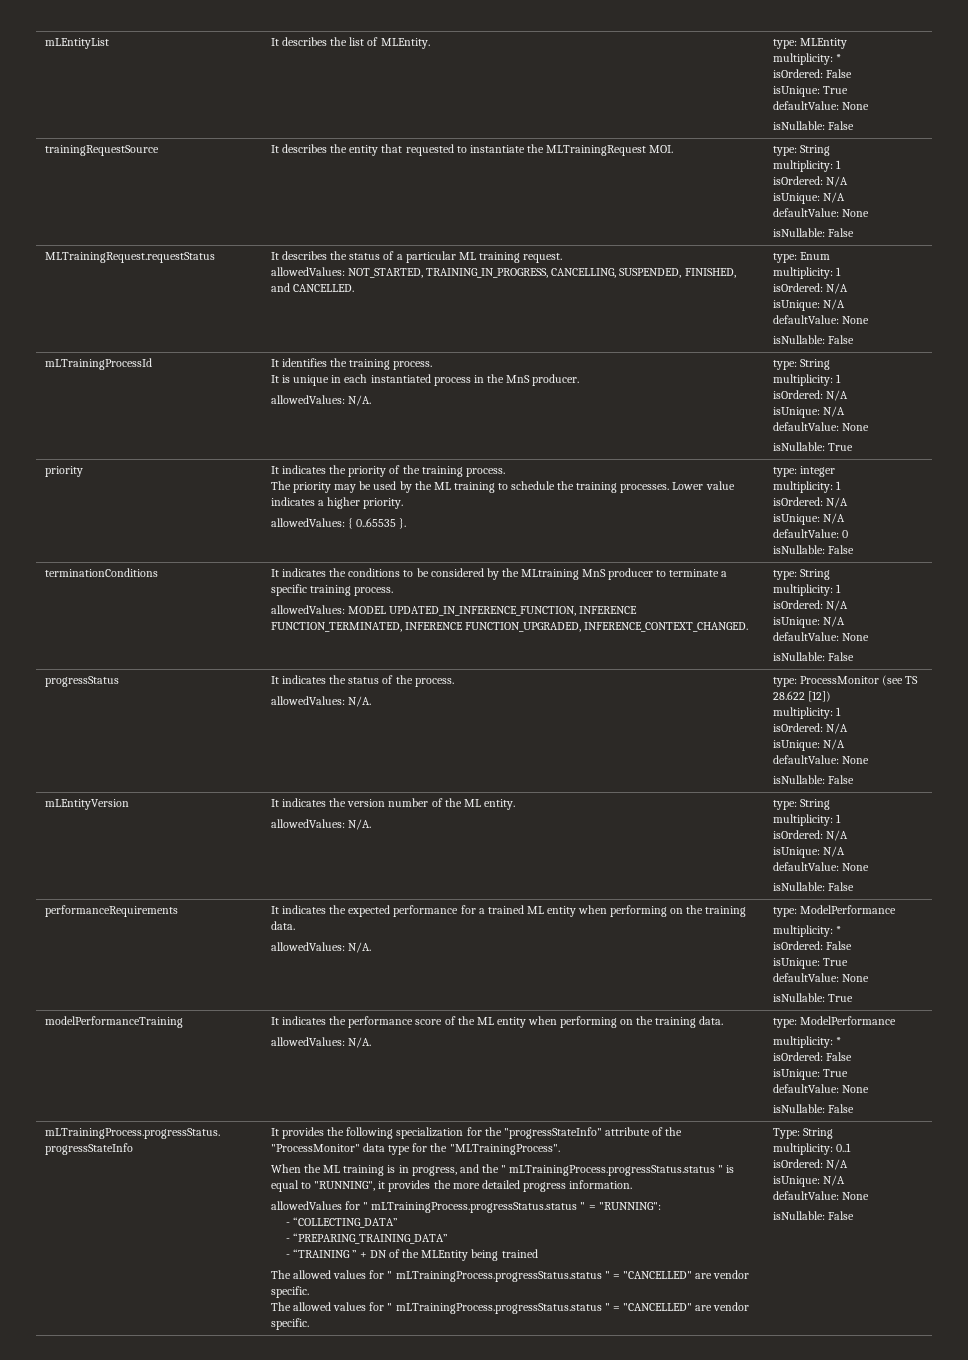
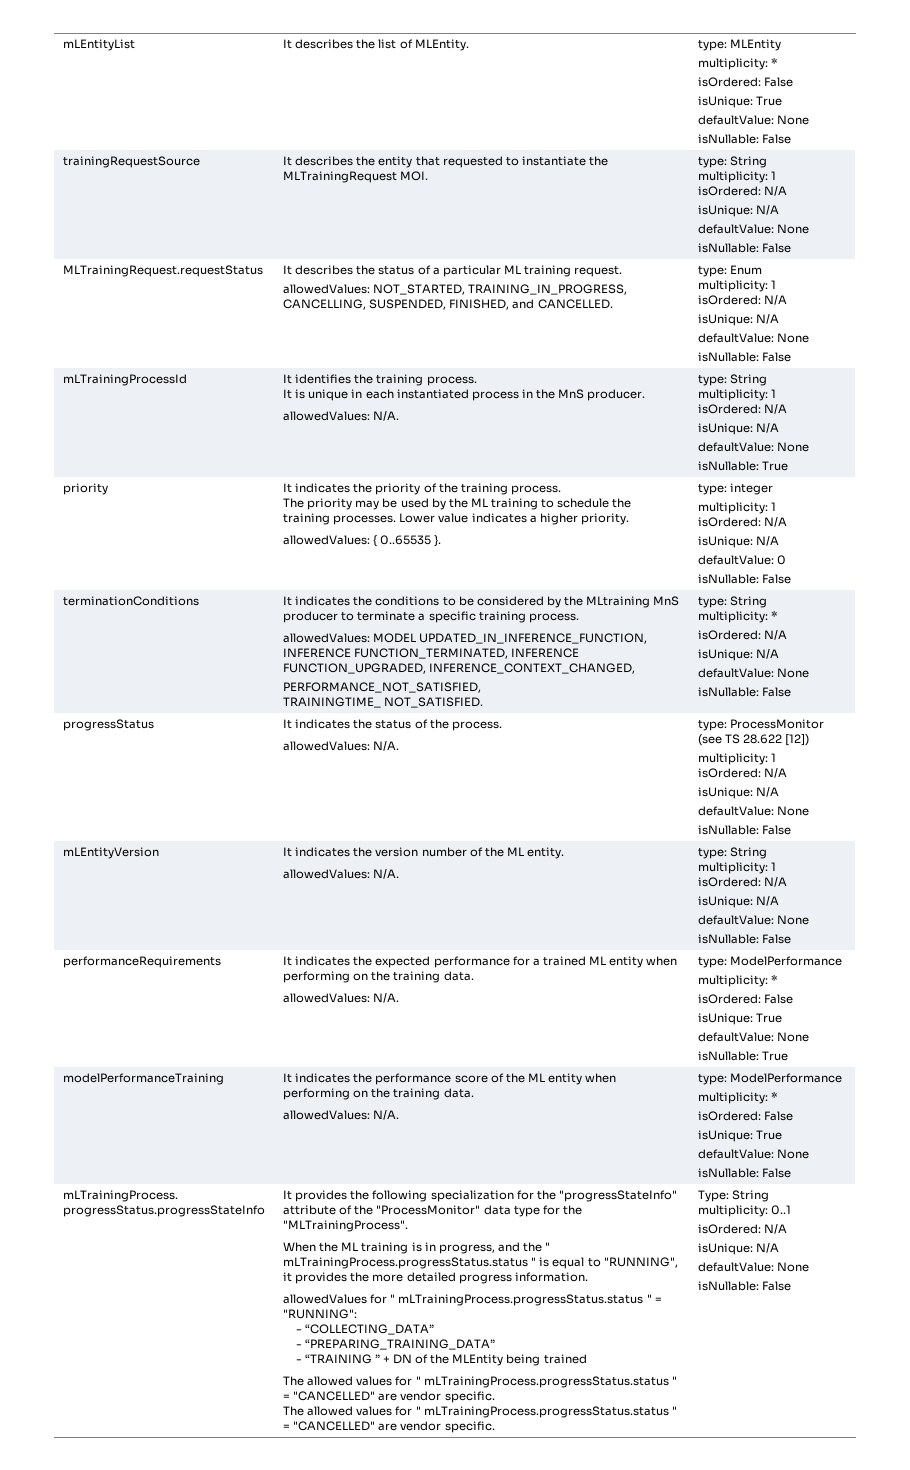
- allowedValues: MODEL UPDATED_IN_INFERENCE_FUNCTION, INFERENCE FUNCTION_TERMINATED, INFERENCE FUNCTION_UPGRADED, INFERENCE_CONTEXT_CHANGED. | type: String
- multiplicity: 1
+ allowedValues: MODEL UPDATED_IN_INFERENCE_FUNCTION, INFERENCE FUNCTION_TERMINATED, INFERENCE FUNCTION_UPGRADED, INFERENCE_CONTEXT_CHANGED,
+ PERFORMANCE_NOT_SATISFIED,
+ TRAININGTIME_ NOT_SATISFIED. | type: String
+ multiplicity: *

